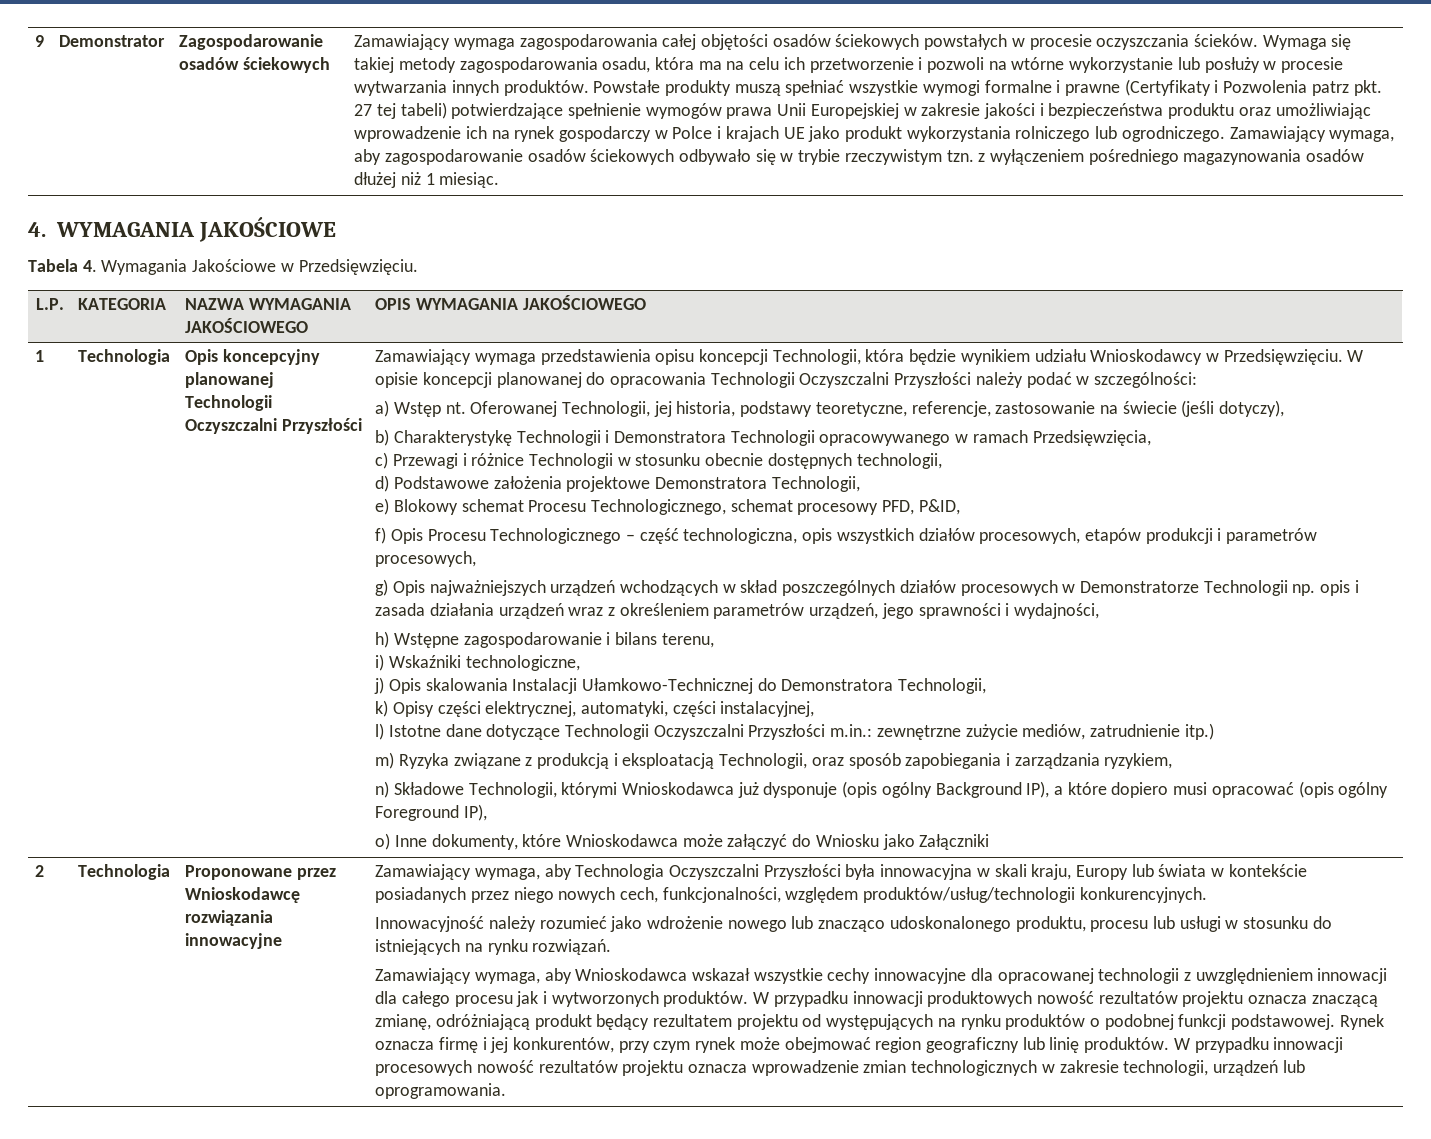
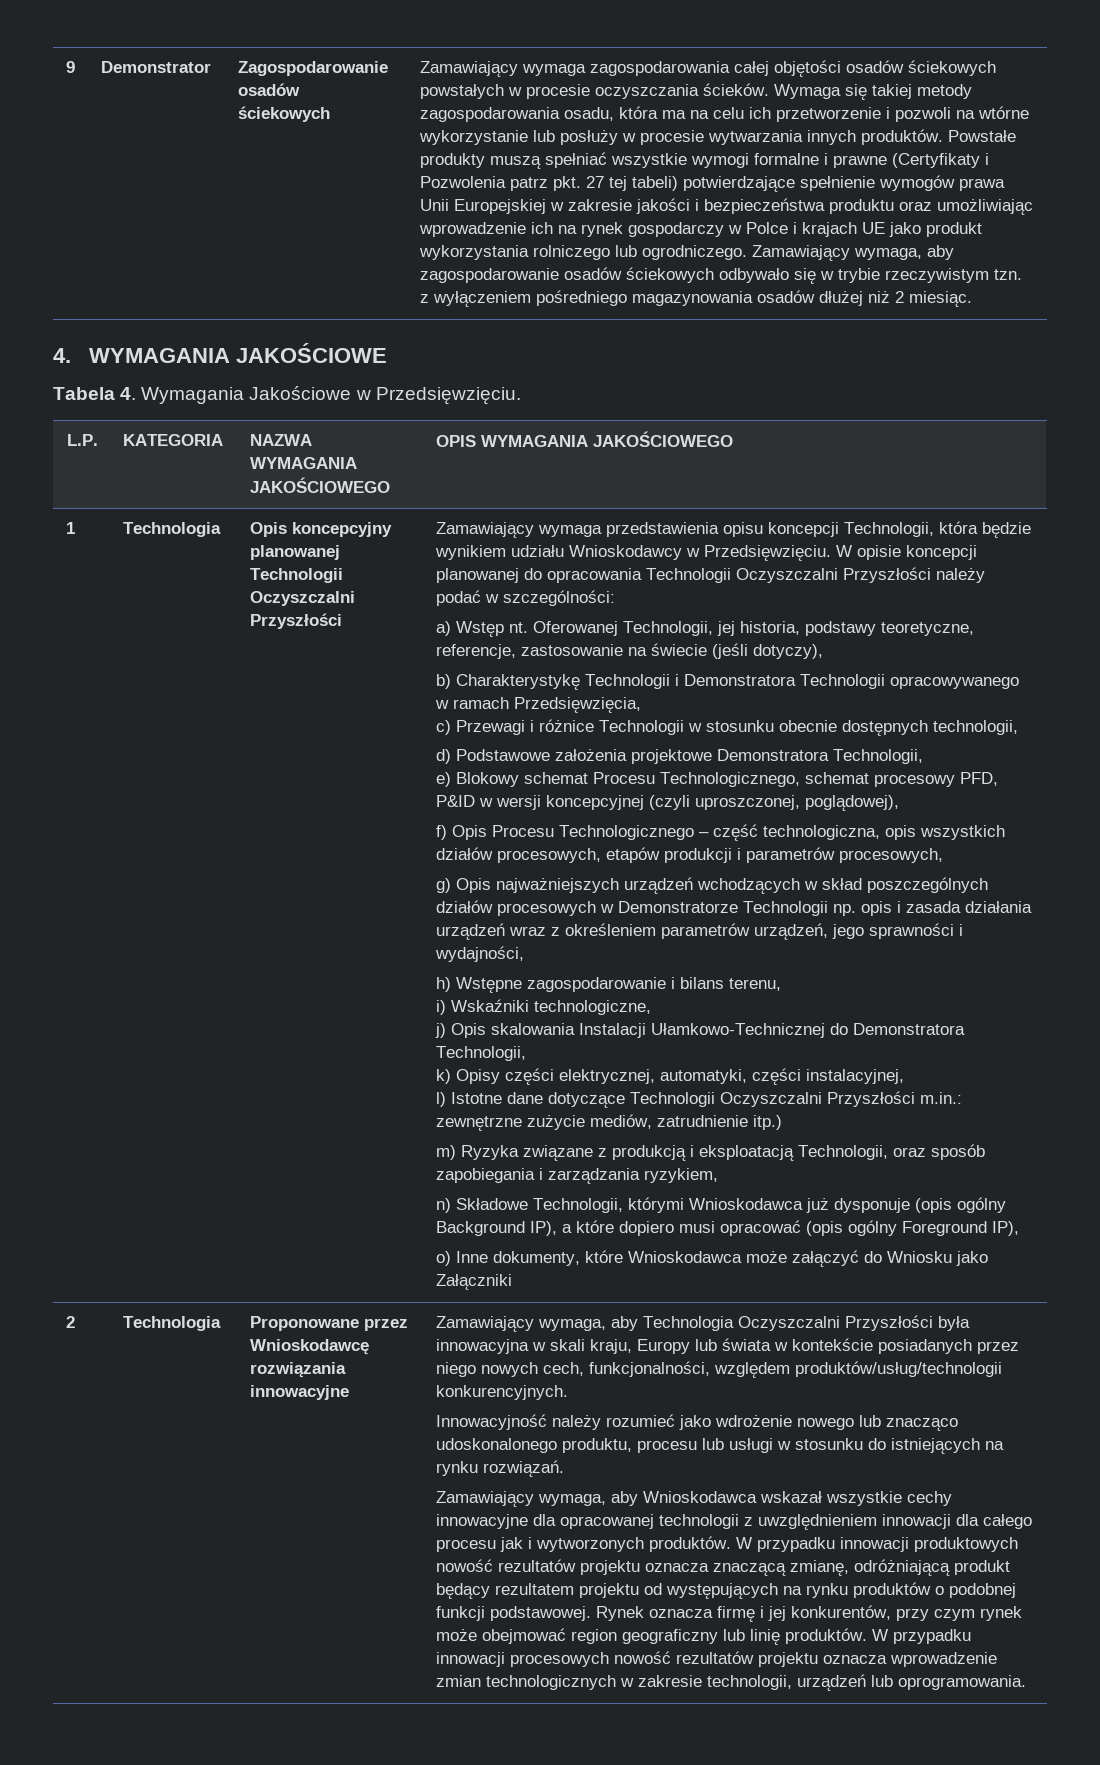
- Zamawiający wymaga, aby zagospodarowanie osadów ściekowych odbywało się w trybie rzeczywistym tzn. z wyłączeniem pośredniego magazynowania osadów dłużej niż 1 miesiąc.
+ Zamawiający wymaga, aby zagospodarowanie osadów ściekowych odbywało się w trybie rzeczywistym tzn. z wyłączeniem pośredniego magazynowania osadów dłużej niż 2 miesiąc.
- e) Blokowy schemat Procesu Technologicznego, schemat procesowy PFD, P&ID,
+ e) Blokowy schemat Procesu Technologicznego, schemat procesowy PFD, P&ID w wersji koncepcyjnej (czyli uproszczonej, poglądowej),

